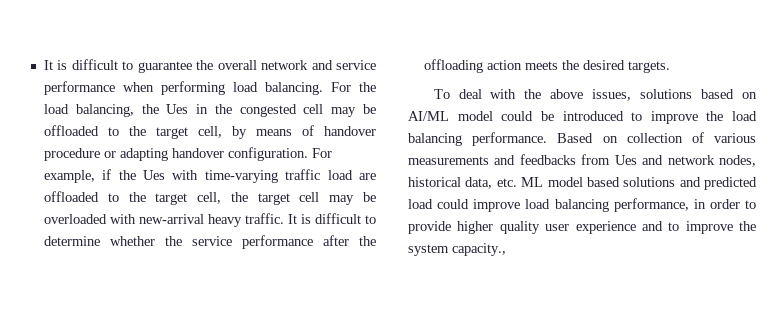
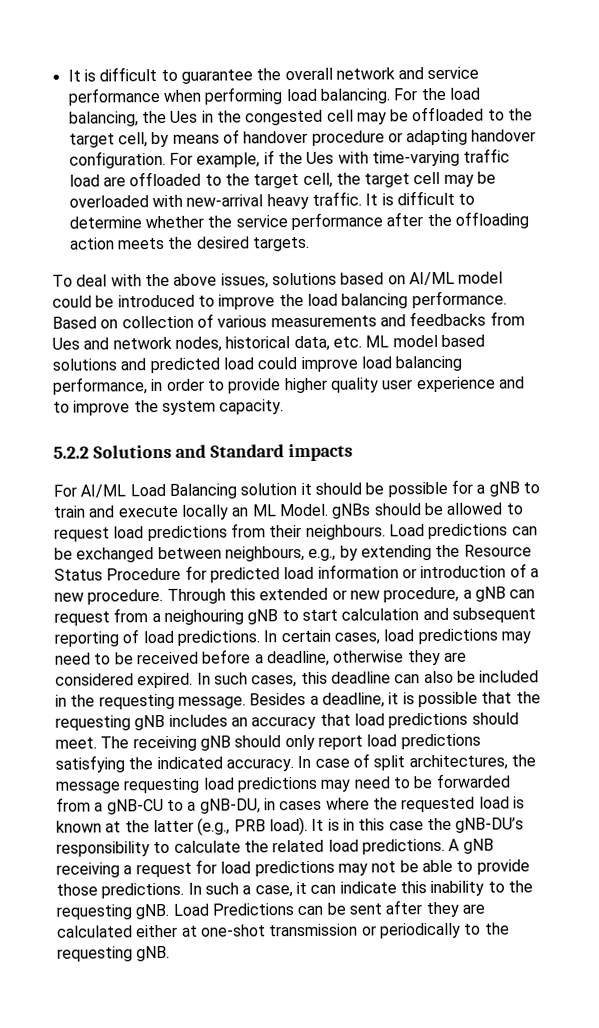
- Based on collection of various measurements and feedbacks from Ues and network nodes, historical data, etc. ML model based solutions and predicted load could improve load balancing performance, in order to provide higher quality user experience and to improve the system capacity.,
+ Based on collection of various measurements and feedbacks from Ues and network nodes, historical data, etc. ML model based solutions and predicted load could improve load balancing performance, in order to provide higher quality user experience and to improve the system capacity.
+ 5.2.2 Solutions and Standard impacts
+ For AI/ML Load Balancing solution it should be possible for a gNB to train and execute locally an ML Model. gNBs should be allowed to request load predictions from their neighbours. Load predictions can be exchanged between neighbours, e.g., by extending the Resource Status Procedure for predicted load information or introduction of a new procedure. Through this extended or new procedure, a gNB can request from a neighouring gNB to start calculation and subsequent reporting of load predictions. In certain cases, load predictions may need to be received before a deadline, otherwise they are considered expired. In such cases, this deadline can also be included in the requesting message. Besides a deadline, it is possible that the requesting gNB includes an accuracy that load predictions should meet. The receiving gNB should only report load predictions satisfying the indicated accuracy. In case of split architectures, the message requesting load predictions may need to be forwarded from a gNB-CU to a gNB-DU, in cases where the requested load is known at the latter (e.g., PRB load). It is in this case the gNB-DU’s responsibility to calculate the related load predictions. A gNB receiving a request for load predictions may not be able to provide those predictions. In such a case, it can indicate this inability to the requesting gNB. Load Predictions can be sent after they are calculated either at one-shot transmission or periodically to the requesting gNB.

